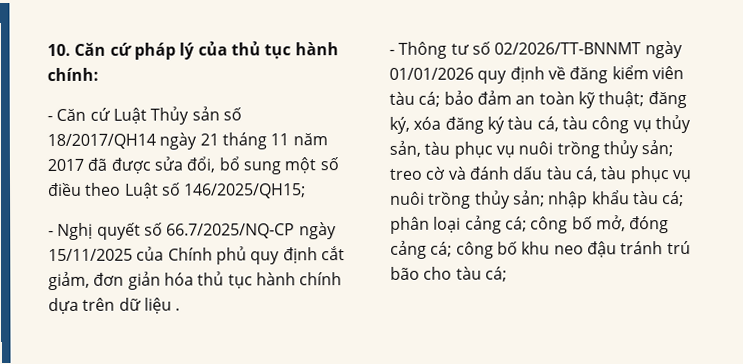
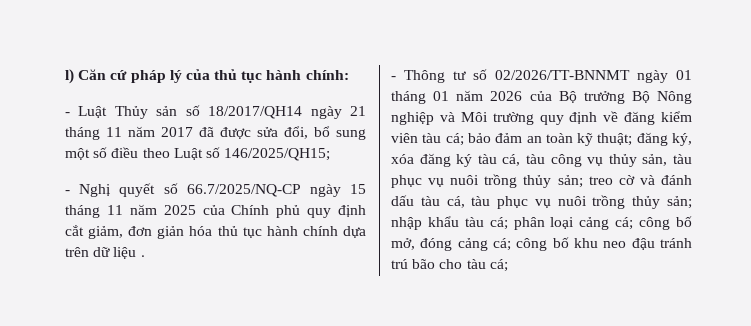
- 10. Căn cứ pháp lý của thủ tục hành chính:
+ l) Căn cứ pháp lý của thủ tục hành chính:
- - Căn cứ Luật Thủy sản số 18/2017/QH14 ngày 21 tháng 11 năm 2017 đã được sửa đổi, bổ sung một số điều theo Luật số 146/2025/QH15;
+ - Luật Thủy sản số 18/2017/QH14 ngày 21 tháng 11 năm 2017 đã được sửa đổi, bổ sung một số điều theo Luật số 146/2025/QH15;
- - Nghị quyết số 66.7/2025/NQ-CP ngày 15/11/2025 của Chính phủ quy định cắt giảm, đơn giản hóa thủ tục hành chính dựa trên dữ liệu .
+ - Nghị quyết số 66.7/2025/NQ-CP ngày 15 tháng 11 năm 2025 của Chính phủ quy định cắt giảm, đơn giản hóa thủ tục hành chính dựa trên dữ liệu .
- - Thông tư số 02/2026/TT-BNNMT ngày 01/01/2026 quy định về đăng kiểm viên tàu cá;
+ - Thông tư số 02/2026/TT-BNNMT ngày 01 tháng 01 năm 2026 của Bộ trưởng Bộ Nông nghiệp và Môi trường quy định về đăng kiểm viên tàu cá;

